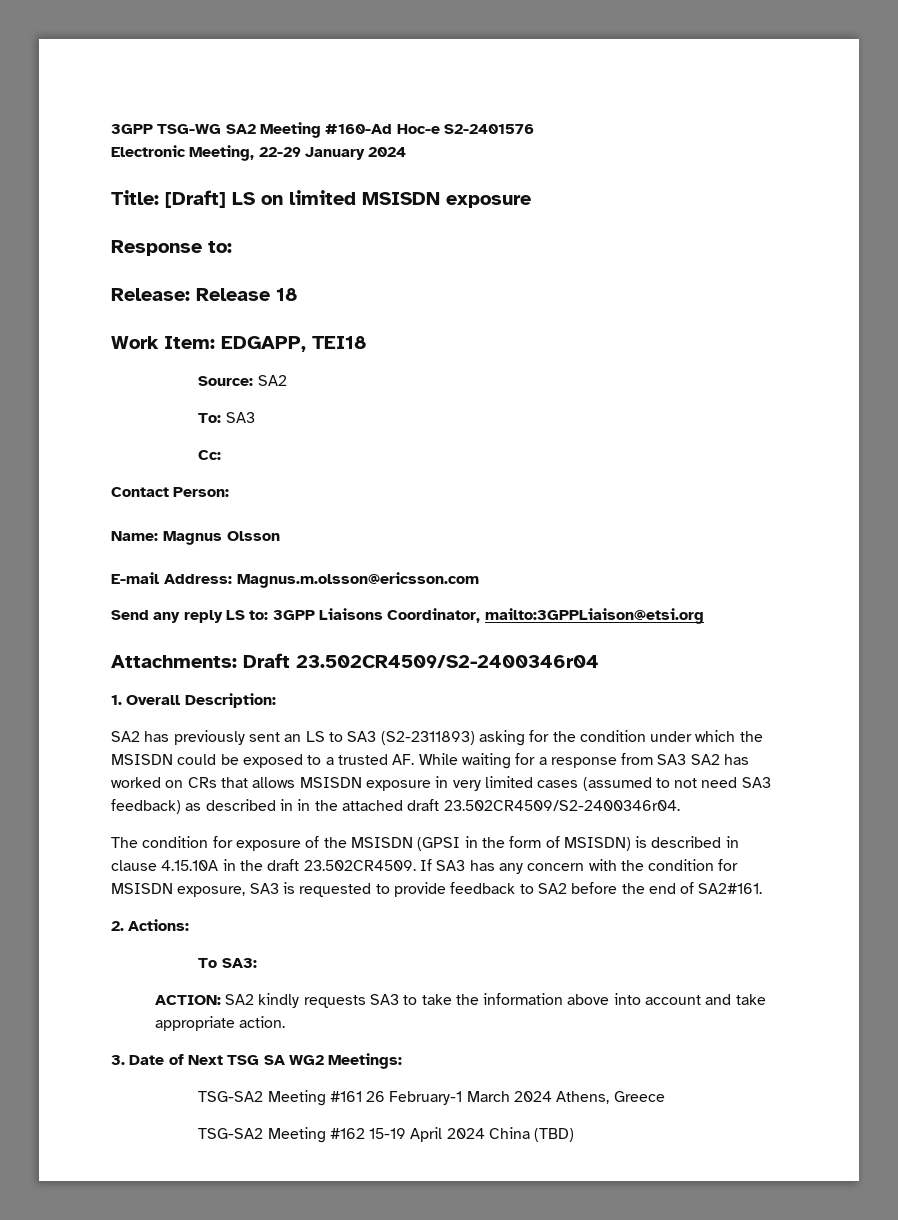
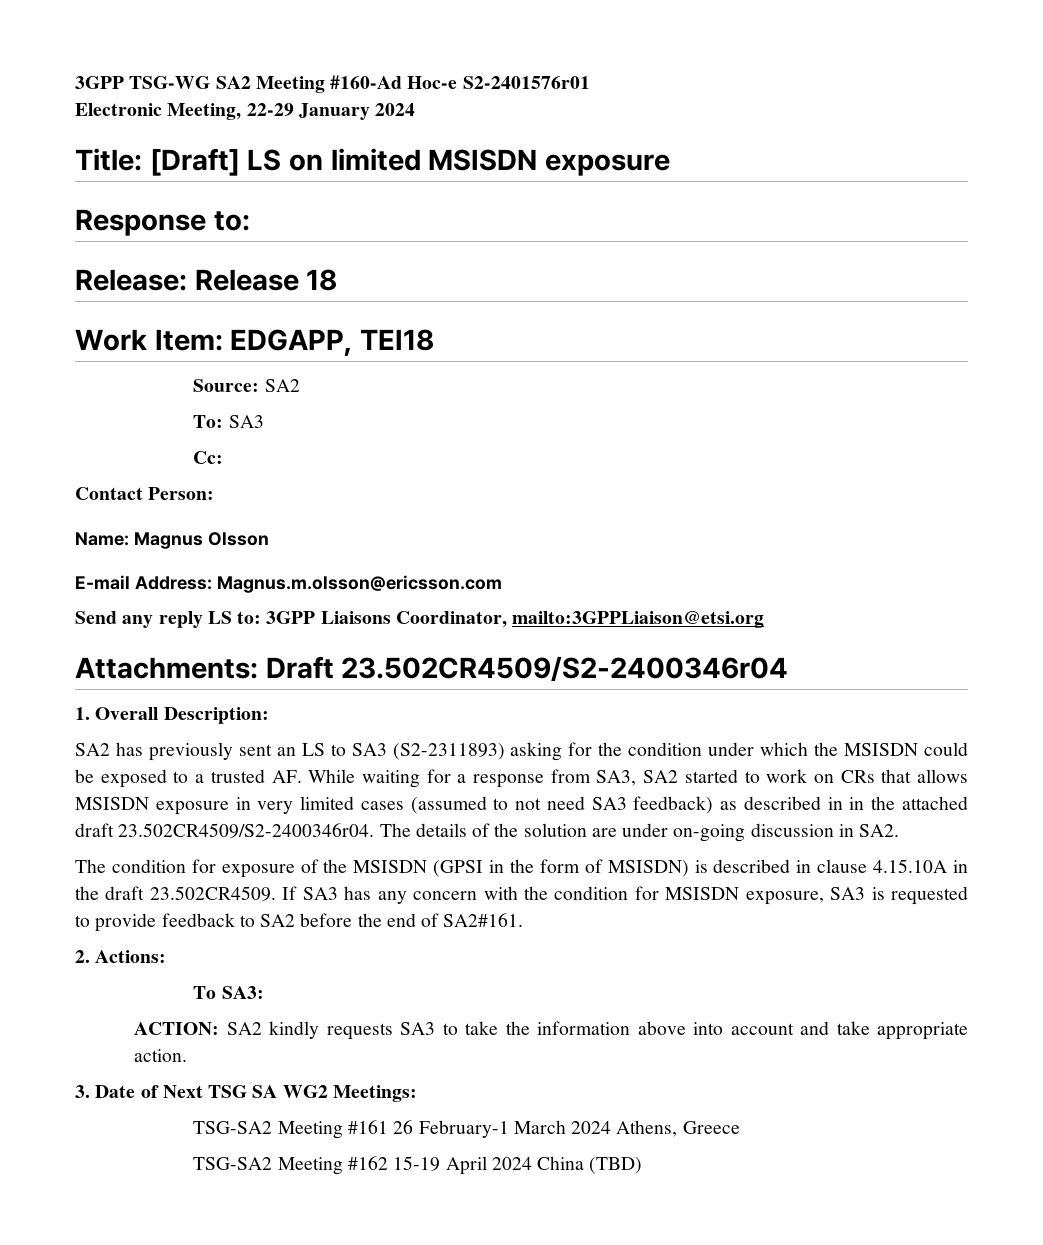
- 3GPP TSG-WG SA2 Meeting #160-Ad Hoc-e S2-2401576
+ 3GPP TSG-WG SA2 Meeting #160-Ad Hoc-e S2-2401576r01
- SA2 has previously sent an LS to SA3 (S2-2311893) asking for the condition under which the MSISDN could be exposed to a trusted AF. While waiting for a response from SA3 SA2 has worked on CRs that allows MSISDN exposure in very limited cases (assumed to not need SA3 feedback) as described in in the attached draft 23.502CR4509/S2-2400346r04.
+ SA2 has previously sent an LS to SA3 (S2-2311893) asking for the condition under which the MSISDN could be exposed to a trusted AF. While waiting for a response from SA3, SA2 started to work on CRs that allows MSISDN exposure in very limited cases (assumed to not need SA3 feedback) as described in in the attached draft 23.502CR4509/S2-2400346r04. The details of the solution are under on-going discussion in SA2.

